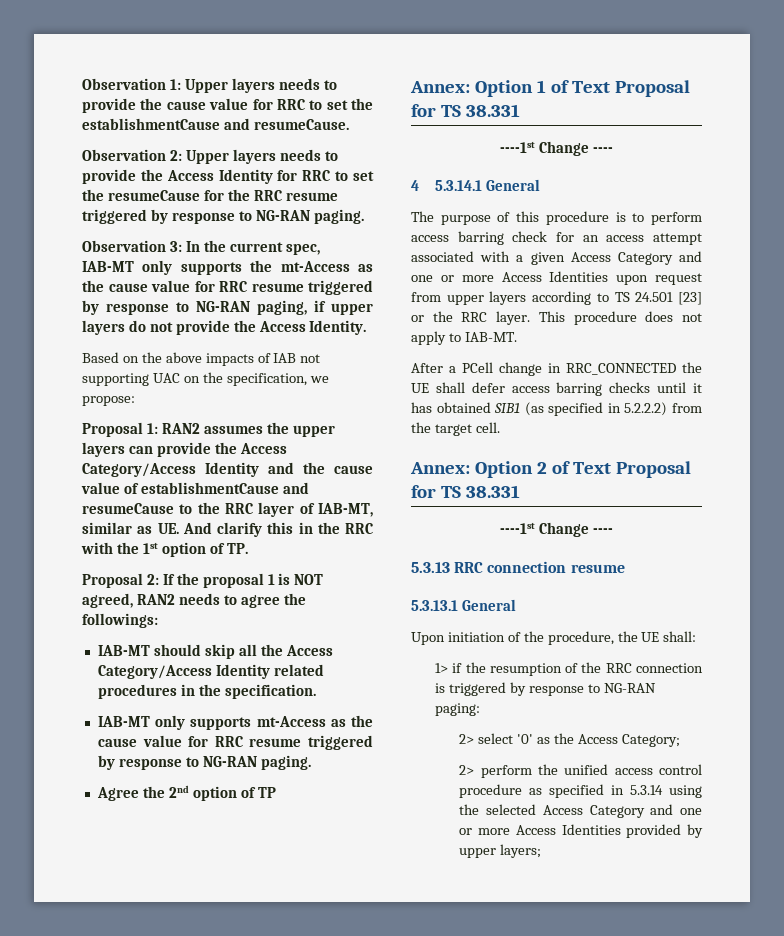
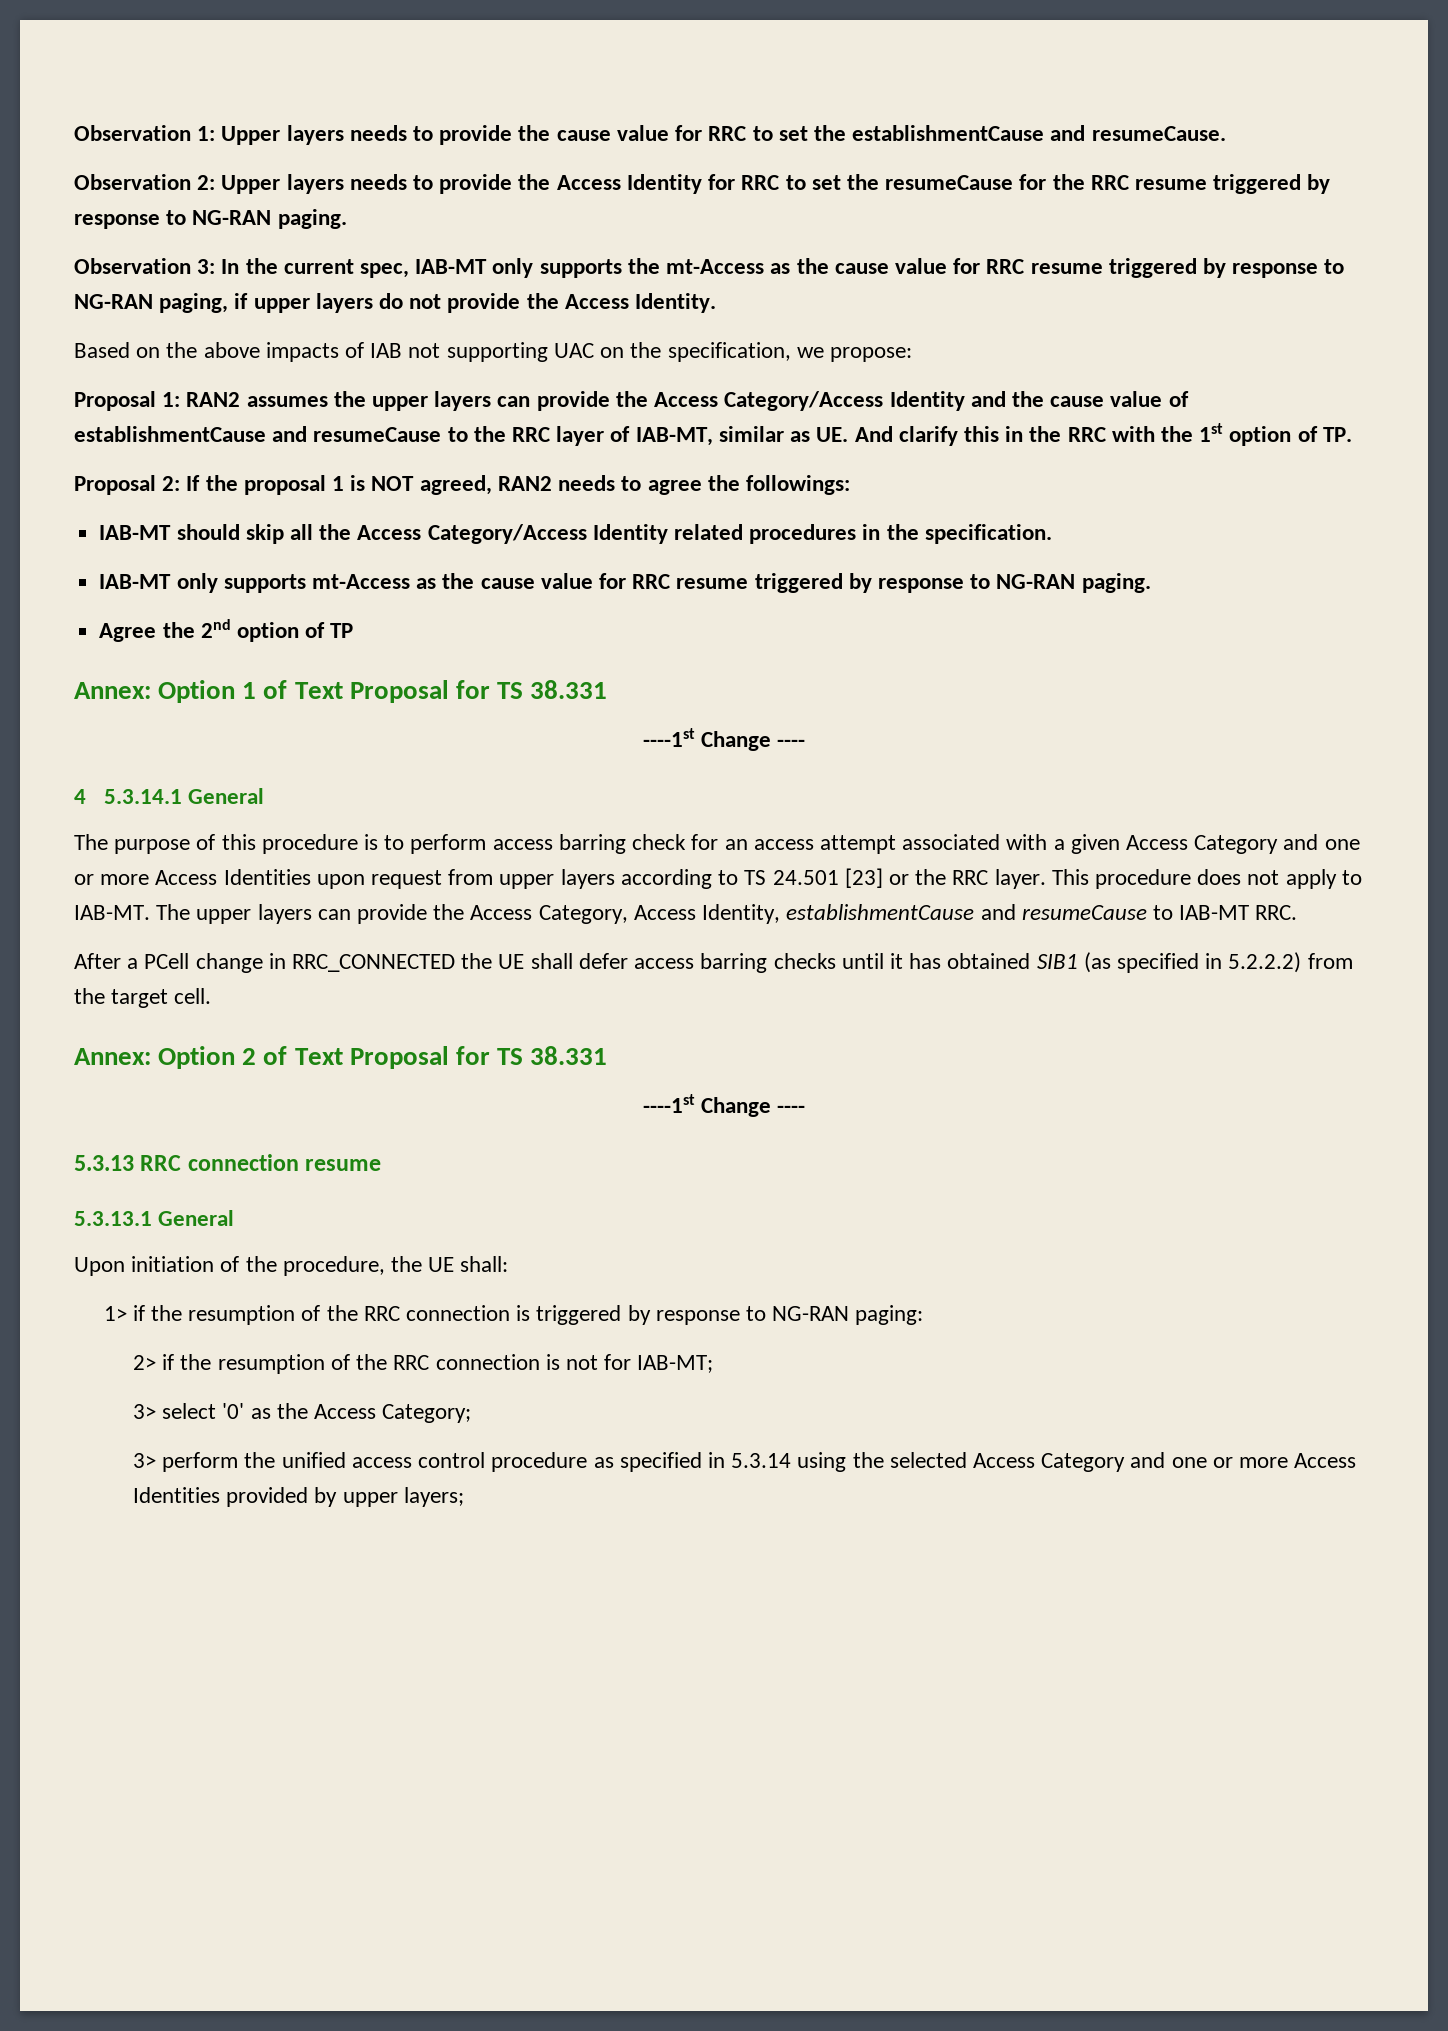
+ The upper layers can provide the Access Category, Access Identity, establishmentCause and resumeCause to IAB-MT RRC.
- 2> select '0' as the Access Category;
+ 2> if the resumption of the RRC connection is not for IAB-MT;
+ 3> select '0' as the Access Category;
- 2> perform the unified access control procedure as specified in 5.3.14 using the selected Access Category and one or more Access Identities provided by upper layers;
+ 3> perform the unified access control procedure as specified in 5.3.14 using the selected Access Category and one or more Access Identities provided by upper layers;

